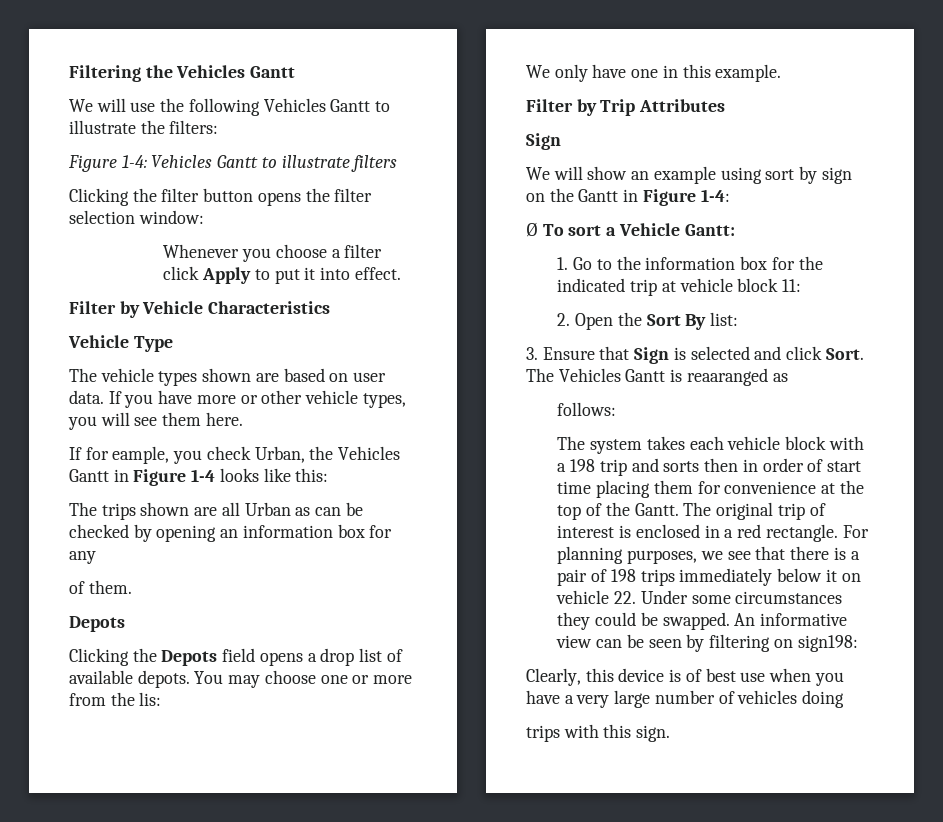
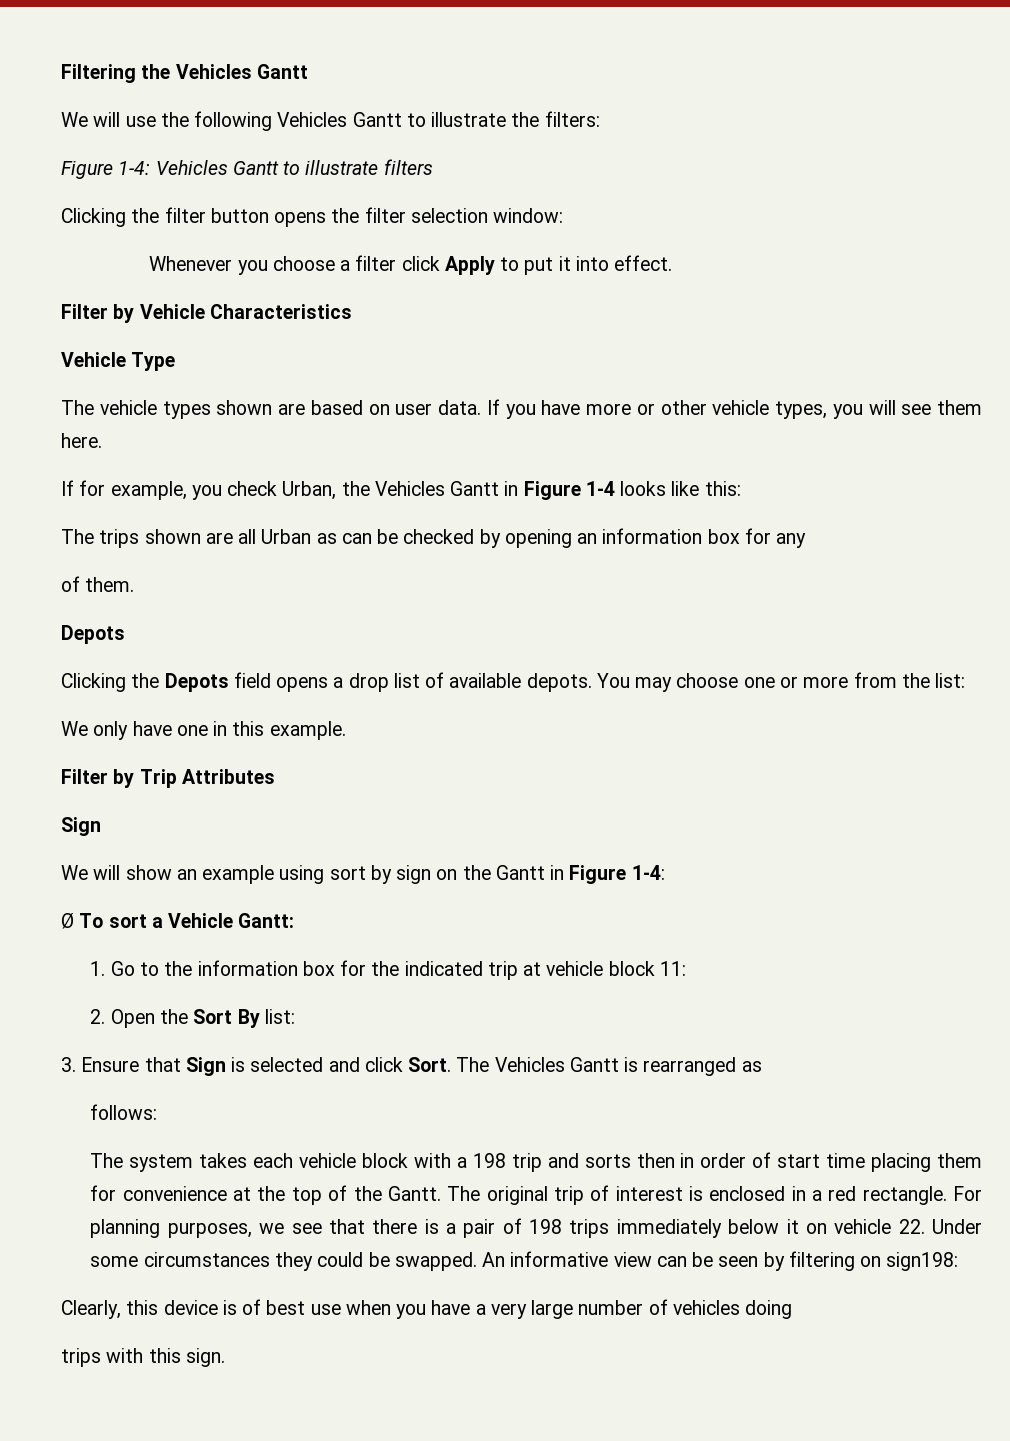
- If for eample, you check Urban, the Vehicles Gantt in Figure 1-4 looks like this:
+ If for example, you check Urban, the Vehicles Gantt in Figure 1-4 looks like this:
- You may choose one or more from the lis:
+ You may choose one or more from the list:
- The Vehicles Gantt is reaaranged as
+ The Vehicles Gantt is rearranged as

